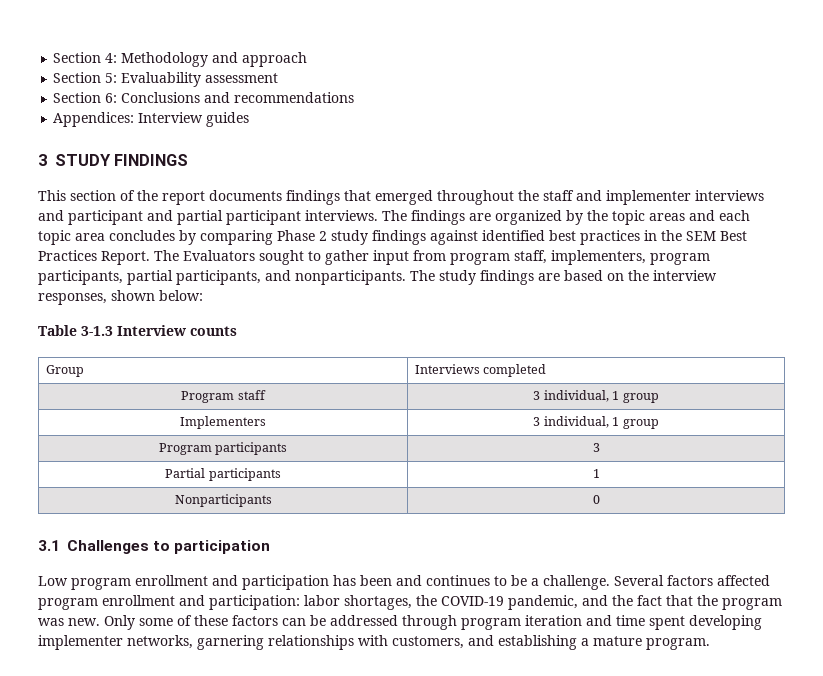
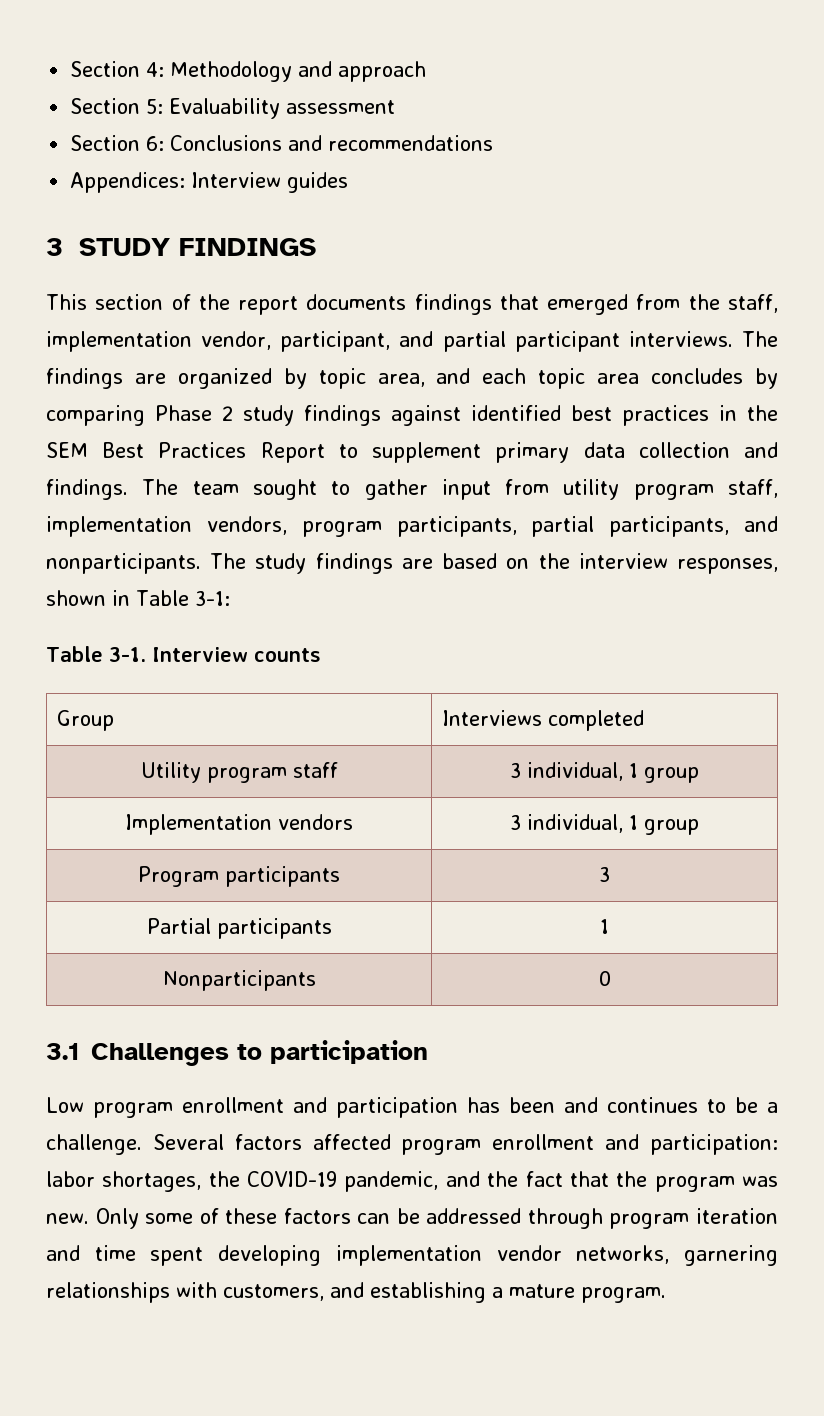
- This section of the report documents findings that emerged throughout the staff and implementer interviews and participant and partial participant interviews.
+ This section of the report documents findings that emerged from the staff, implementation vendor, participant, and partial participant interviews.
- The findings are organized by the topic areas and each topic area concludes by comparing Phase 2 study findings against identified best practices in the SEM Best Practices Report. The Evaluators sought to gather input from program staff, implementers, program participants, partial participants, and nonparticipants.
+ The findings are organized by topic area, and each topic area concludes by comparing Phase 2 study findings against identified best practices in the SEM Best Practices Report to supplement primary data collection and findings. The team sought to gather input from utility program staff, implementation vendors, program participants, partial participants, and nonparticipants.
- The study findings are based on the interview responses, shown below:
- Table 3-1.3 Interview counts
+ The study findings are based on the interview responses, shown in Table 3-1:
+ Table 3-1. Interview counts
- Program staff | 3 individual, 1 group
+ Utility program staff | 3 individual, 1 group
- Implementers | 3 individual, 1 group
+ Implementation vendors | 3 individual, 1 group
- Only some of these factors can be addressed through program iteration and time spent developing implementer networks, garnering relationships with customers, and establishing a mature program.
+ Only some of these factors can be addressed through program iteration and time spent developing implementation vendor networks, garnering relationships with customers, and establishing a mature program.

